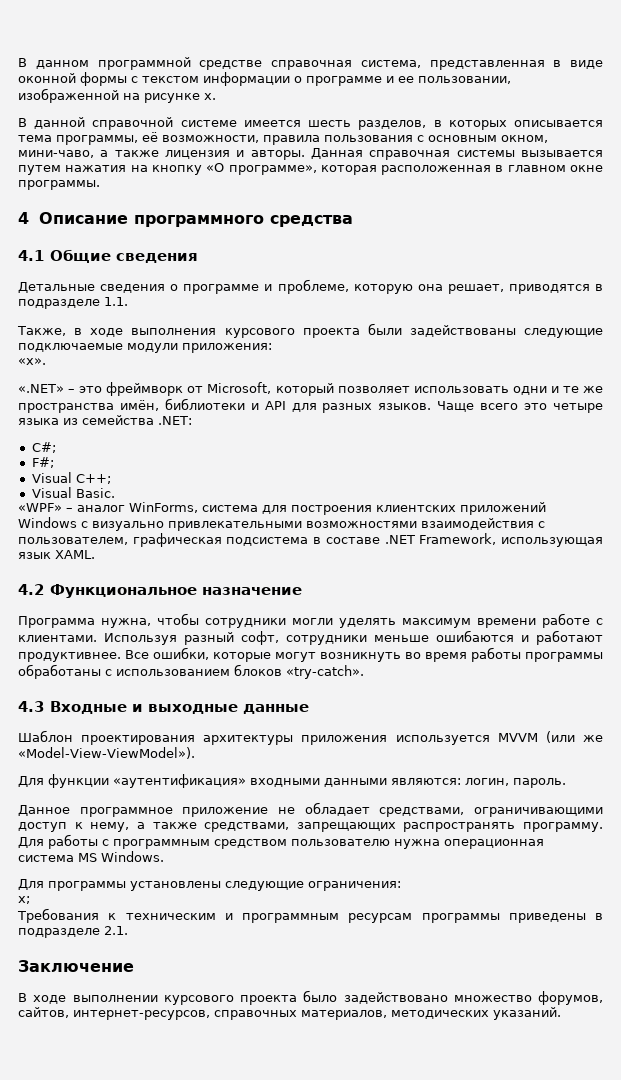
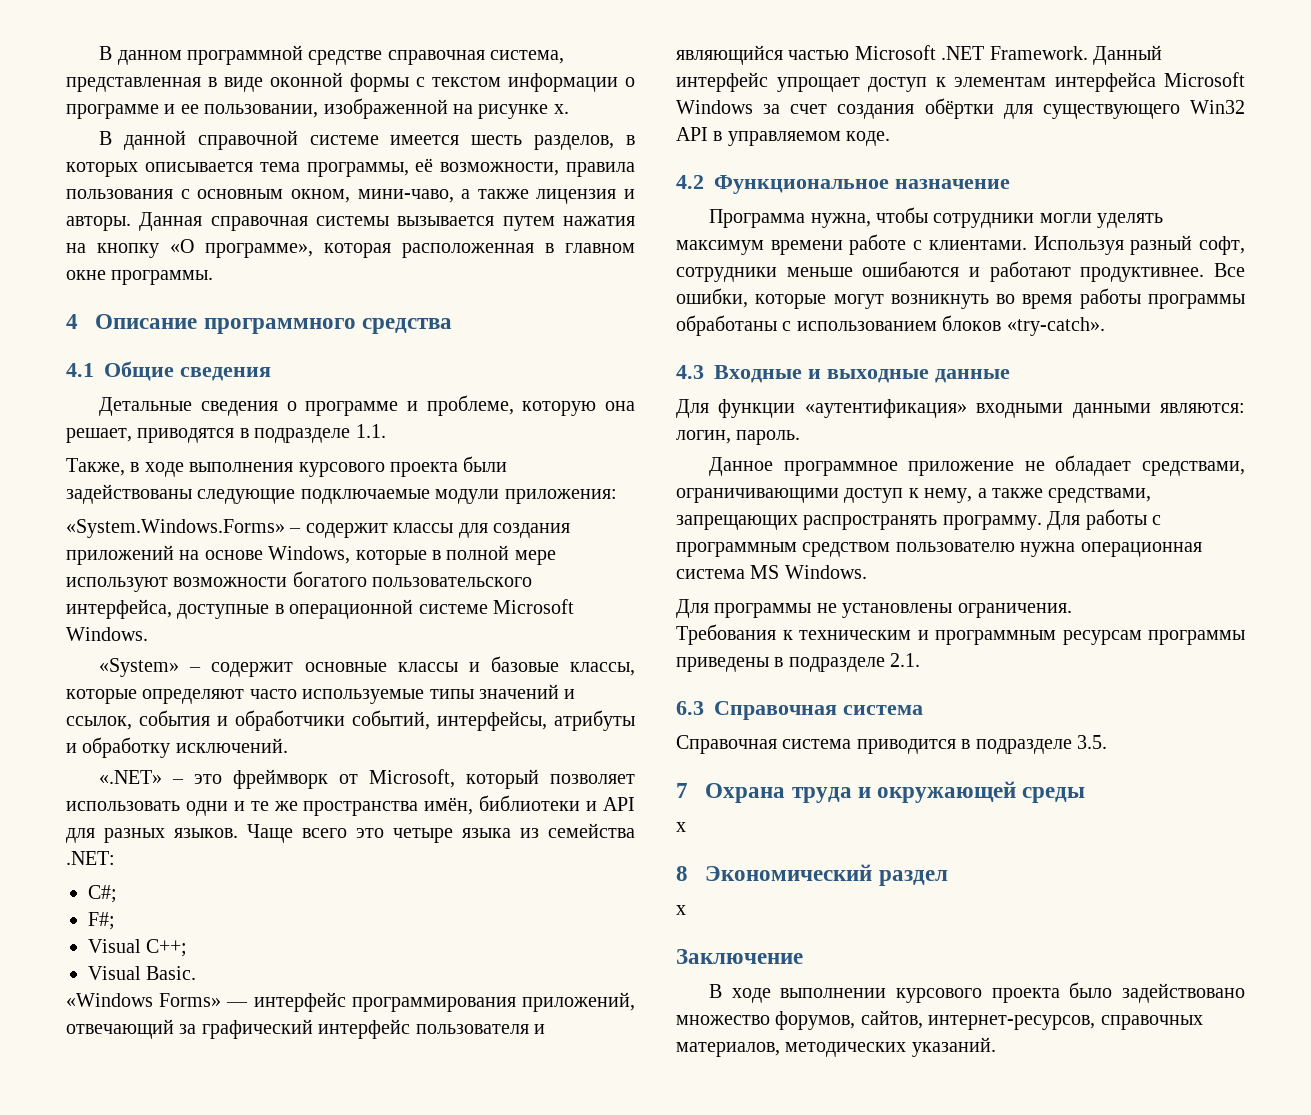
- «x».
+ «System.Windows.Forms» – содержит классы для создания приложений на основе Windows, которые в полной мере используют возможности богатого пользовательского интерфейса, доступные в операционной системе Microsoft Windows.
+ «System» – содержит основные классы и базовые классы, которые определяют часто используемые типы значений и ссылок, события и обработчики событий, интерфейсы, атрибуты и обработку исключений.
- «WPF» – аналог WinForms, система для построения клиентских приложений Windows с визуально привлекательными возможностями взаимодействия с пользователем, графическая подсистема в составе .NET Framework, использующая язык XAML.
+ «Windows Forms» — интерфейс программирования приложений, отвечающий за графический интерфейс пользователя и являющийся частью Microsoft .NET Framework. Данный интерфейс упрощает доступ к элементам интерфейса Microsoft Windows за счет создания обёртки для существующего Win32 API в управляемом коде.
- Шаблон проектирования архитектуры приложения используется MVVM (или же «Model-View-ViewModel»).
- Для программы установлены следующие ограничения:
- x;
+ Для программы не установлены ограничения.
+ 6.3 Справочная система
+ Справочная система приводится в подразделе 3.5.
+ 7 Охрана труда и окружающей среды
+ x
+ 8 Экономический раздел
+ x

